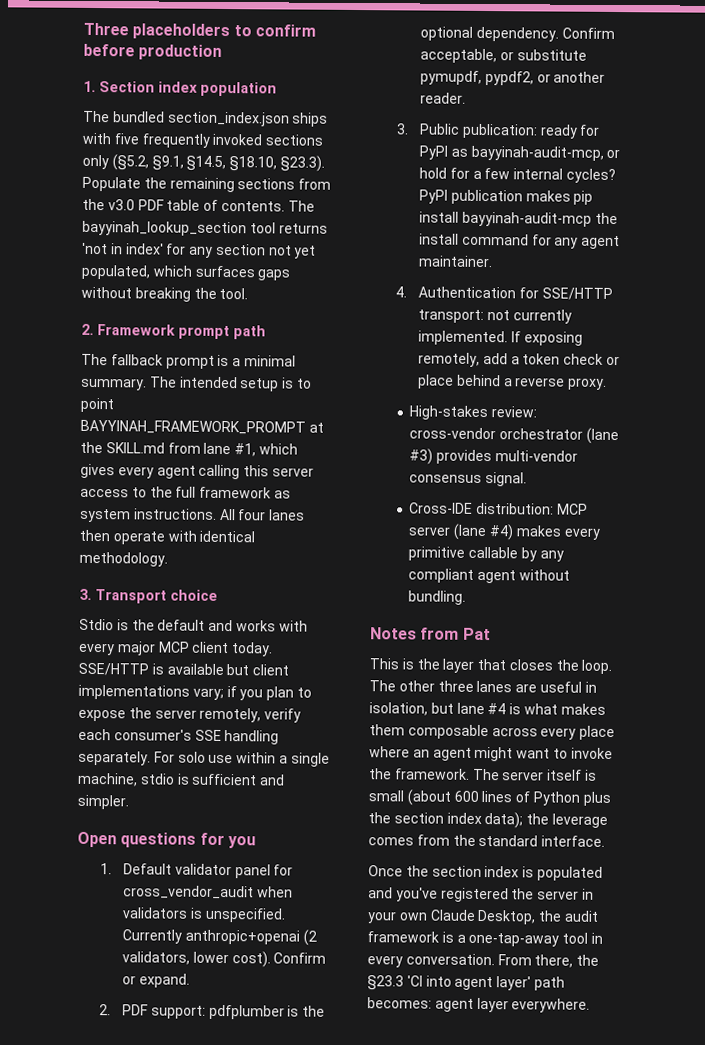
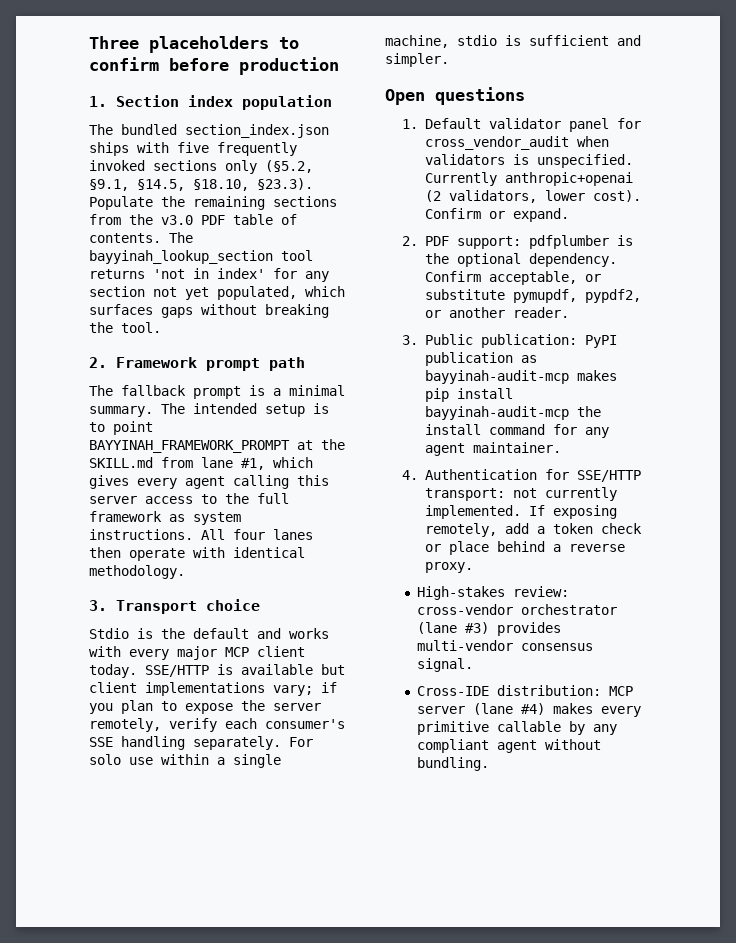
- Open questions for you
+ Open questions
- 3. Public publication: ready for PyPI as bayyinah-audit-mcp, or hold for a few internal cycles? PyPI publication makes pip install bayyinah-audit-mcp the install command for any agent maintainer.
+ 3. Public publication: PyPI publication as bayyinah-audit-mcp makes pip install bayyinah-audit-mcp the install command for any agent maintainer.
- Notes from Pat
- This is the layer that closes the loop. The other three lanes are useful in isolation, but lane #4 is what makes them composable across every place where an agent might want to invoke the framework. The server itself is small (about 600 lines of Python plus the section index data); the leverage comes from the standard interface.
- Once the section index is populated and you've registered the server in your own Claude Desktop, the audit framework is a one-tap-away tool in every conversation. From there, the §23.3 'CI into agent layer' path becomes: agent layer everywhere.

